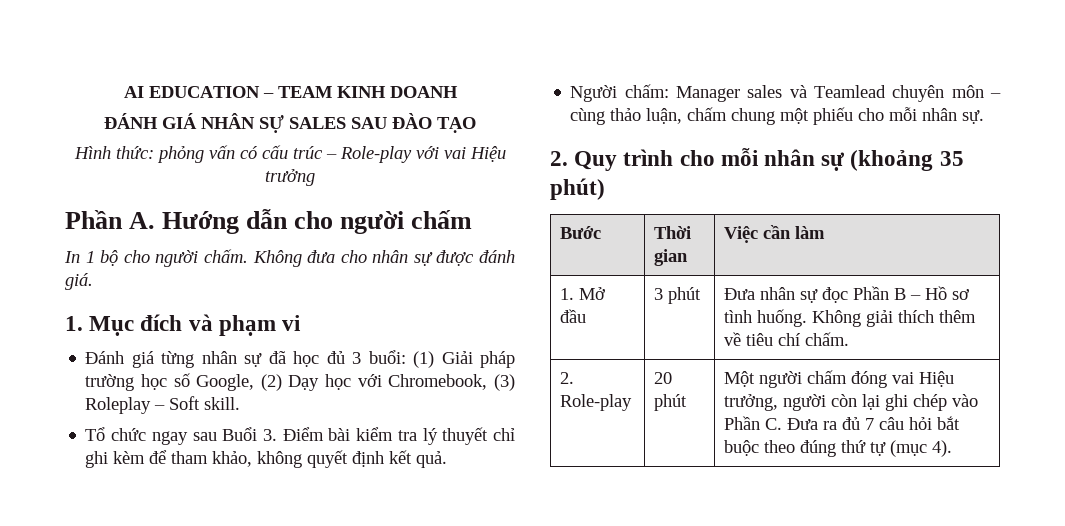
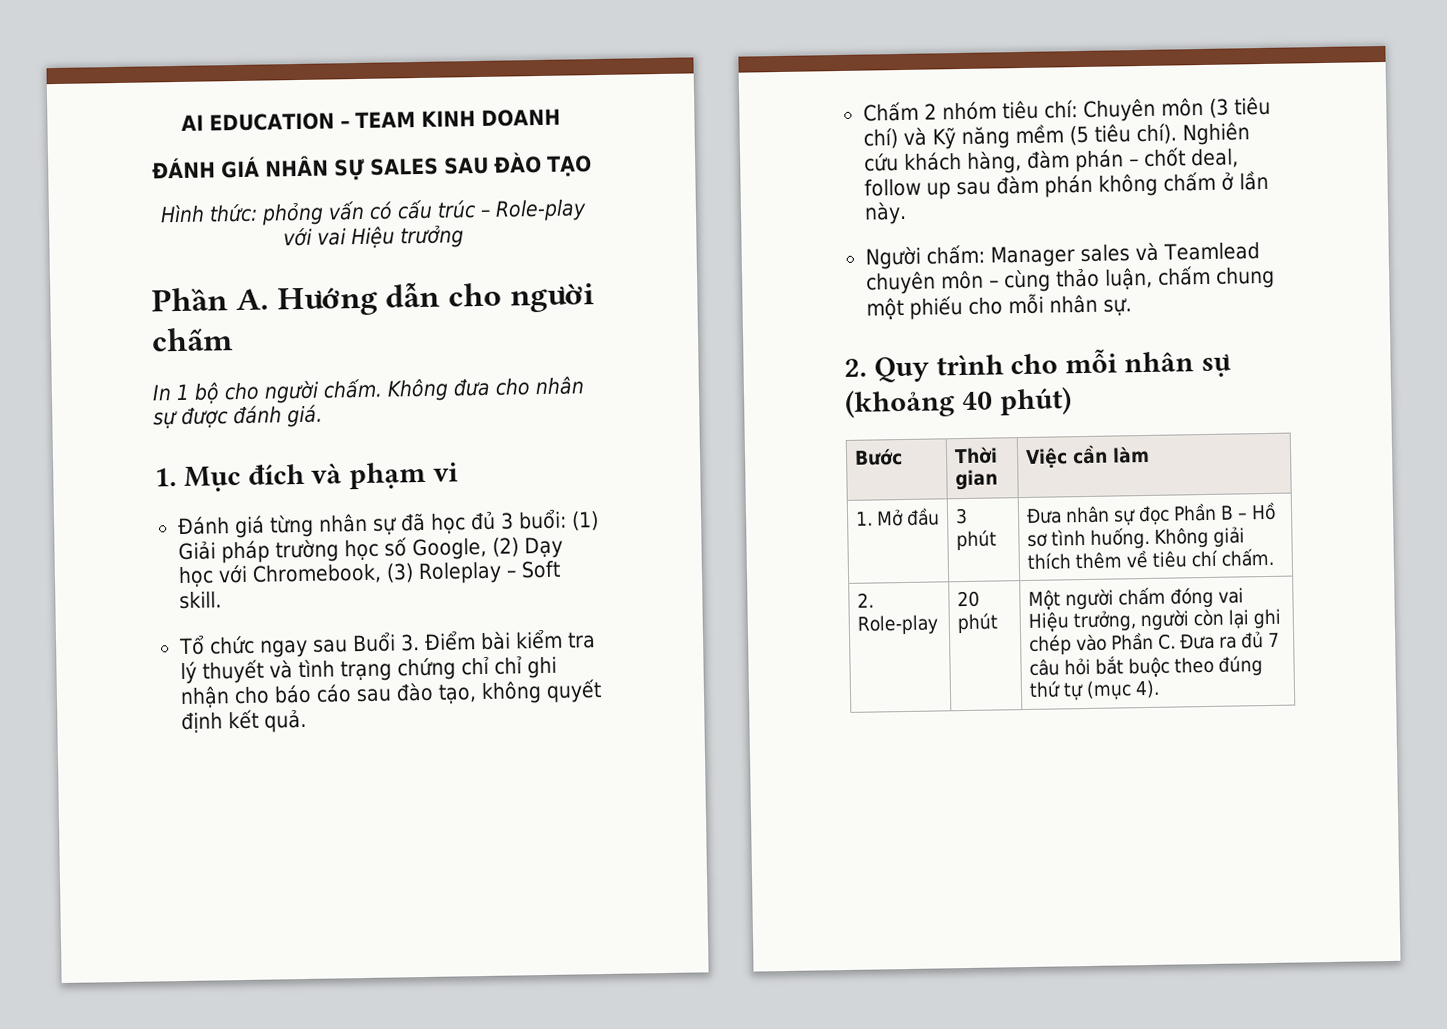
- Tổ chức ngay sau Buổi 3. Điểm bài kiểm tra lý thuyết chỉ ghi kèm để tham khảo, không quyết định kết quả.
+ Tổ chức ngay sau Buổi 3. Điểm bài kiểm tra lý thuyết và tình trạng chứng chỉ chỉ ghi nhận cho báo cáo sau đào tạo, không quyết định kết quả.
+ Chấm 2 nhóm tiêu chí: Chuyên môn (3 tiêu chí) và Kỹ năng mềm (5 tiêu chí). Nghiên cứu khách hàng, đàm phán – chốt deal, follow up sau đàm phán không chấm ở lần này.
- 2. Quy trình cho mỗi nhân sự (khoảng 35 phút)
+ 2. Quy trình cho mỗi nhân sự (khoảng 40 phút)

